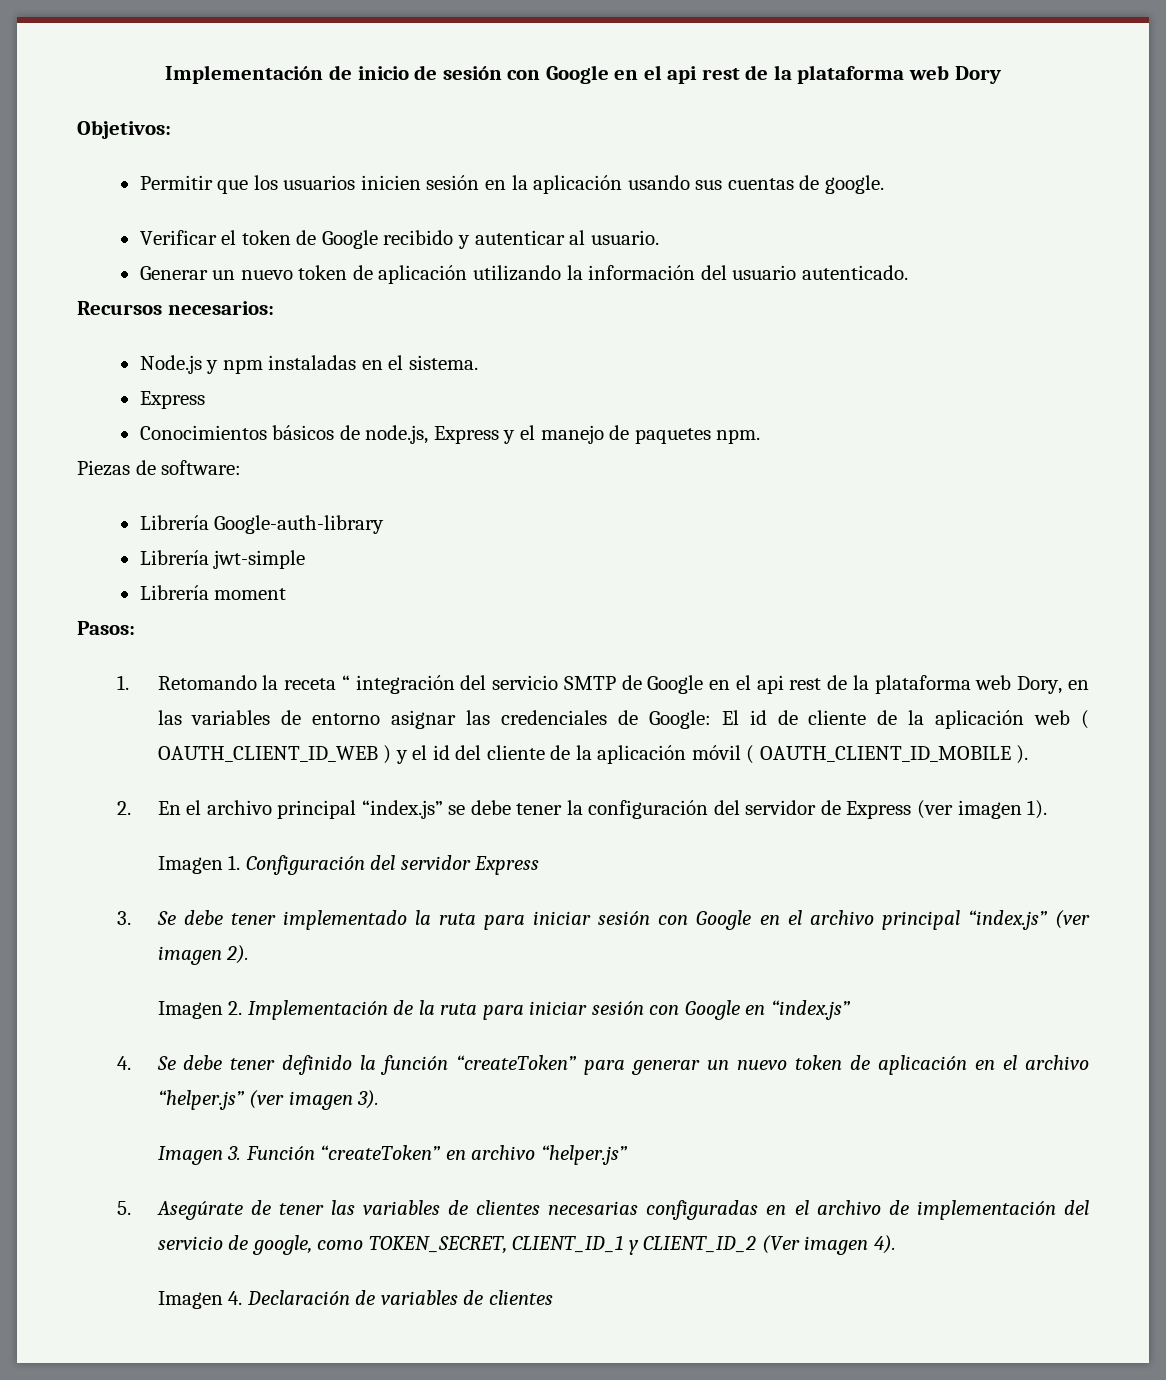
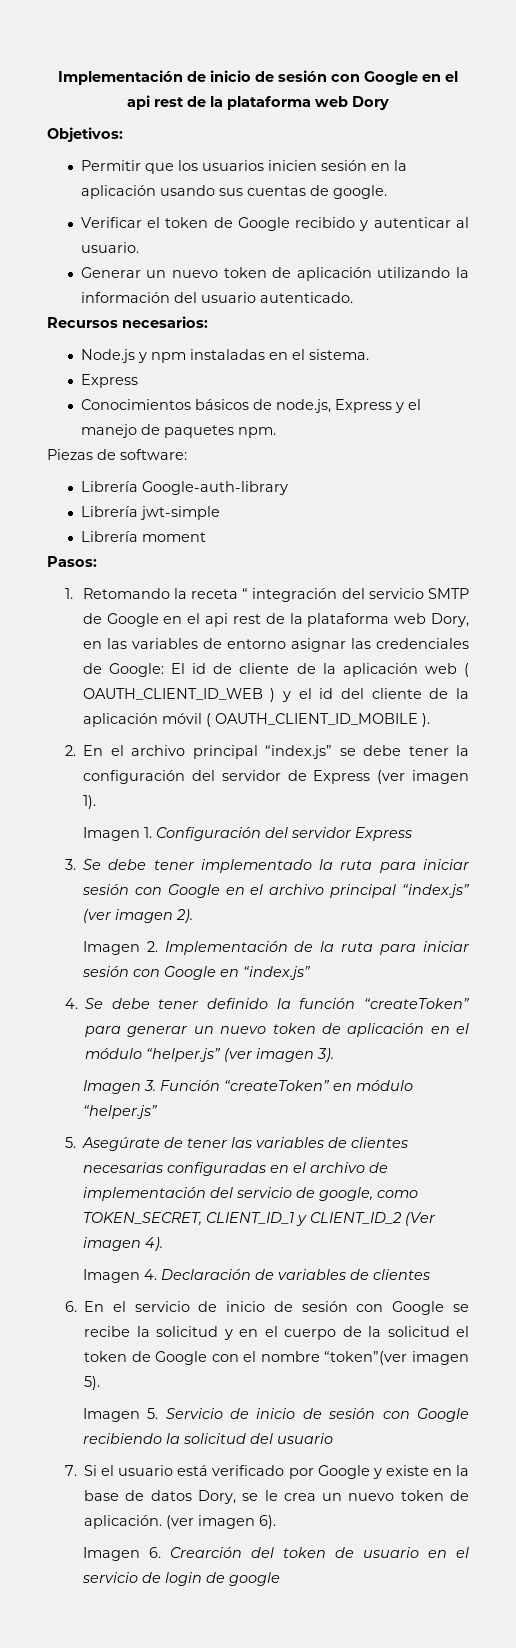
- 4. Se debe tener definido la función “createToken” para generar un nuevo token de aplicación en el archivo “helper.js” (ver imagen 3).
+ 4. Se debe tener definido la función “createToken” para generar un nuevo token de aplicación en el módulo “helper.js” (ver imagen 3).
- Imagen 3. Función “createToken” en archivo “helper.js”
+ Imagen 3. Función “createToken” en módulo “helper.js”
+ 6. En el servicio de inicio de sesión con Google se recibe la solicitud y en el cuerpo de la solicitud el token de Google con el nombre “token”(ver imagen 5).
+ Imagen 5. Servicio de inicio de sesión con Google recibiendo la solicitud del usuario
+ 7. Si el usuario está verificado por Google y existe en la base de datos Dory, se le crea un nuevo token de aplicación. (ver imagen 6).
+ Imagen 6. Crearción del token de usuario en el servicio de login de google

